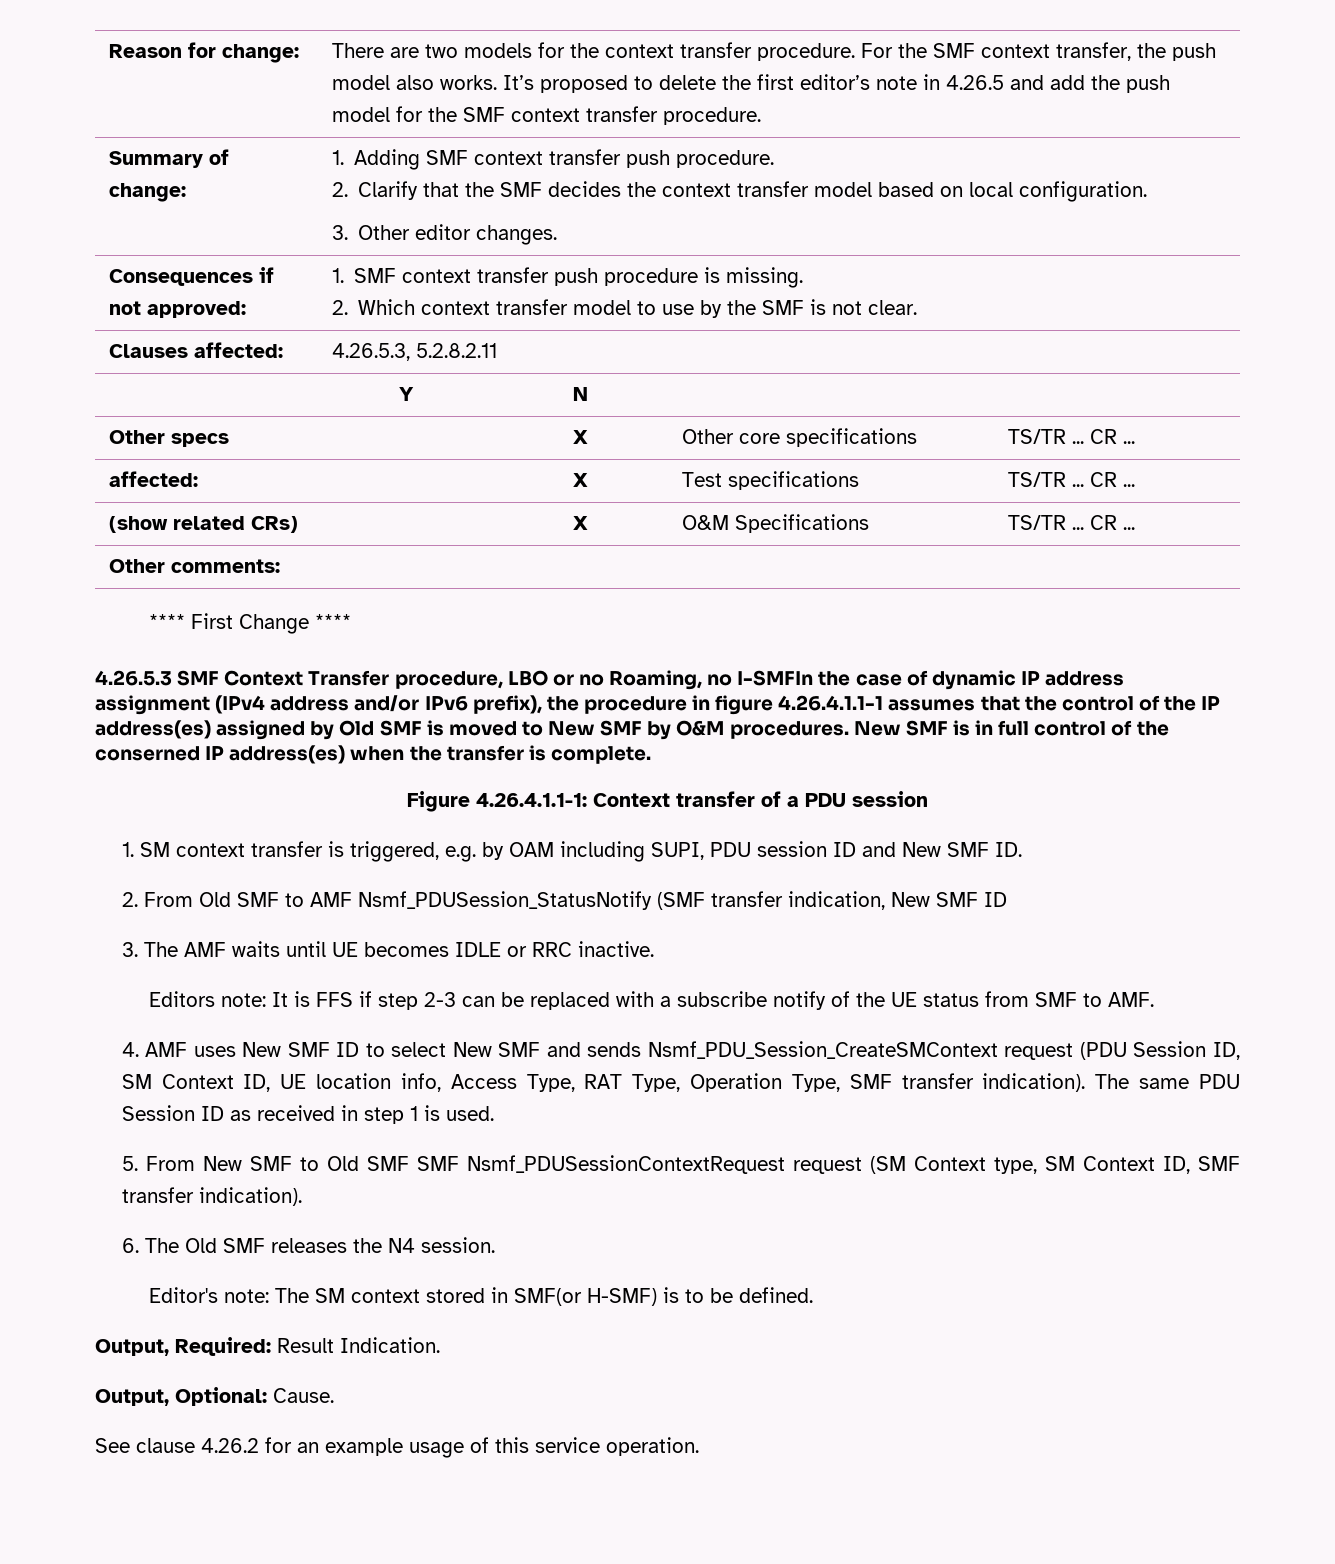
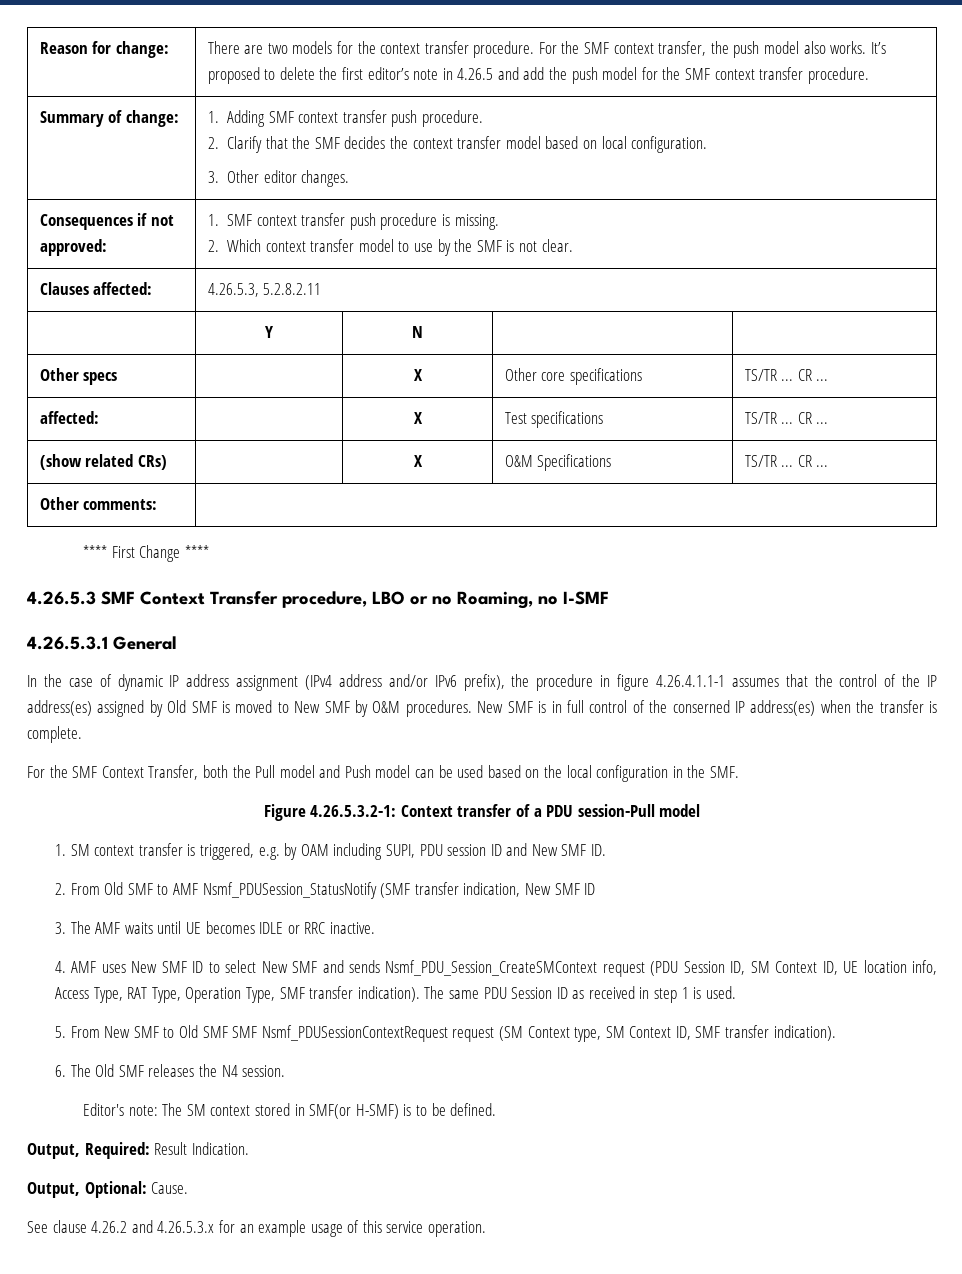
- 4.26.5.3 SMF Context Transfer procedure, LBO or no Roaming, no I-SMFIn the case of dynamic IP address assignment (IPv4 address and/or IPv6 prefix), the procedure in figure 4.26.4.1.1-1 assumes that the control of the IP address(es) assigned by Old SMF is moved to New SMF by O&M procedures.
+ 4.26.5.3 SMF Context Transfer procedure, LBO or no Roaming, no I-SMF
+ 4.26.5.3.1 General
+ In the case of dynamic IP address assignment (IPv4 address and/or IPv6 prefix), the procedure in figure 4.26.4.1.1-1 assumes that the control of the IP address(es) assigned by Old SMF is moved to New SMF by O&M procedures.
+ For the SMF Context Transfer, both the Pull model and Push model can be used based on the local configuration in the SMF.
- Figure 4.26.4.1.1-1: Context transfer of a PDU session
+ Figure 4.26.5.3.2-1: Context transfer of a PDU session-Pull model
- Editors note: It is FFS if step 2-3 can be replaced with a subscribe notify of the UE status from SMF to AMF.
- See clause 4.26.2 for an example usage of this service operation.
+ See clause 4.26.2 and 4.26.5.3.x for an example usage of this service operation.

